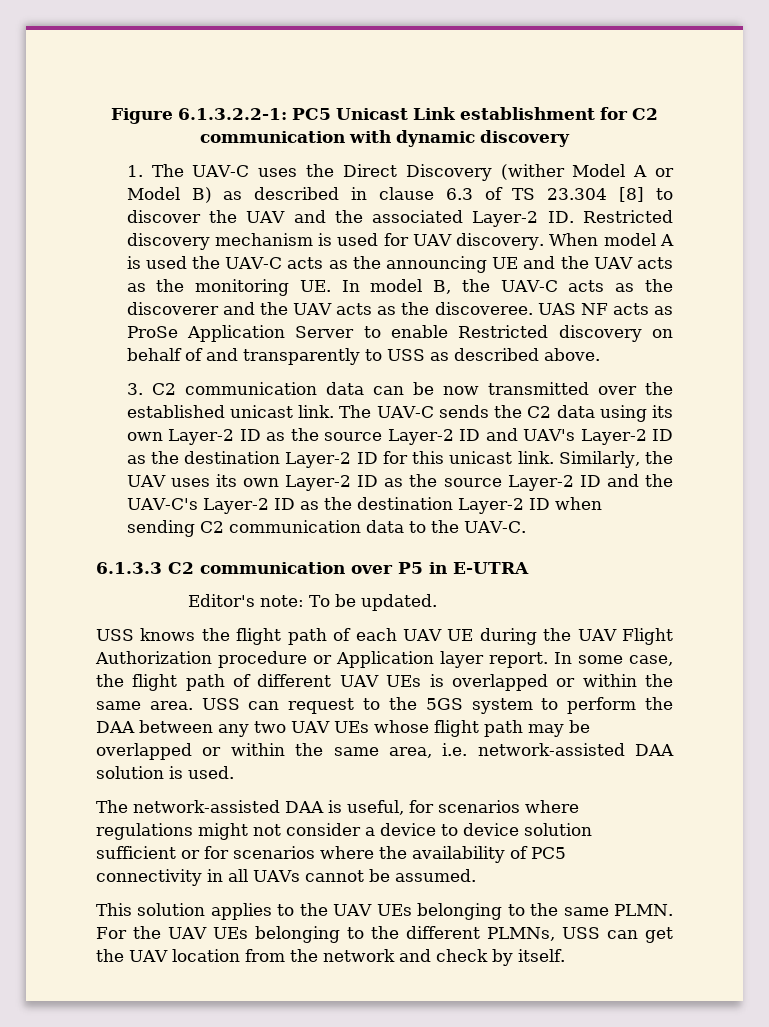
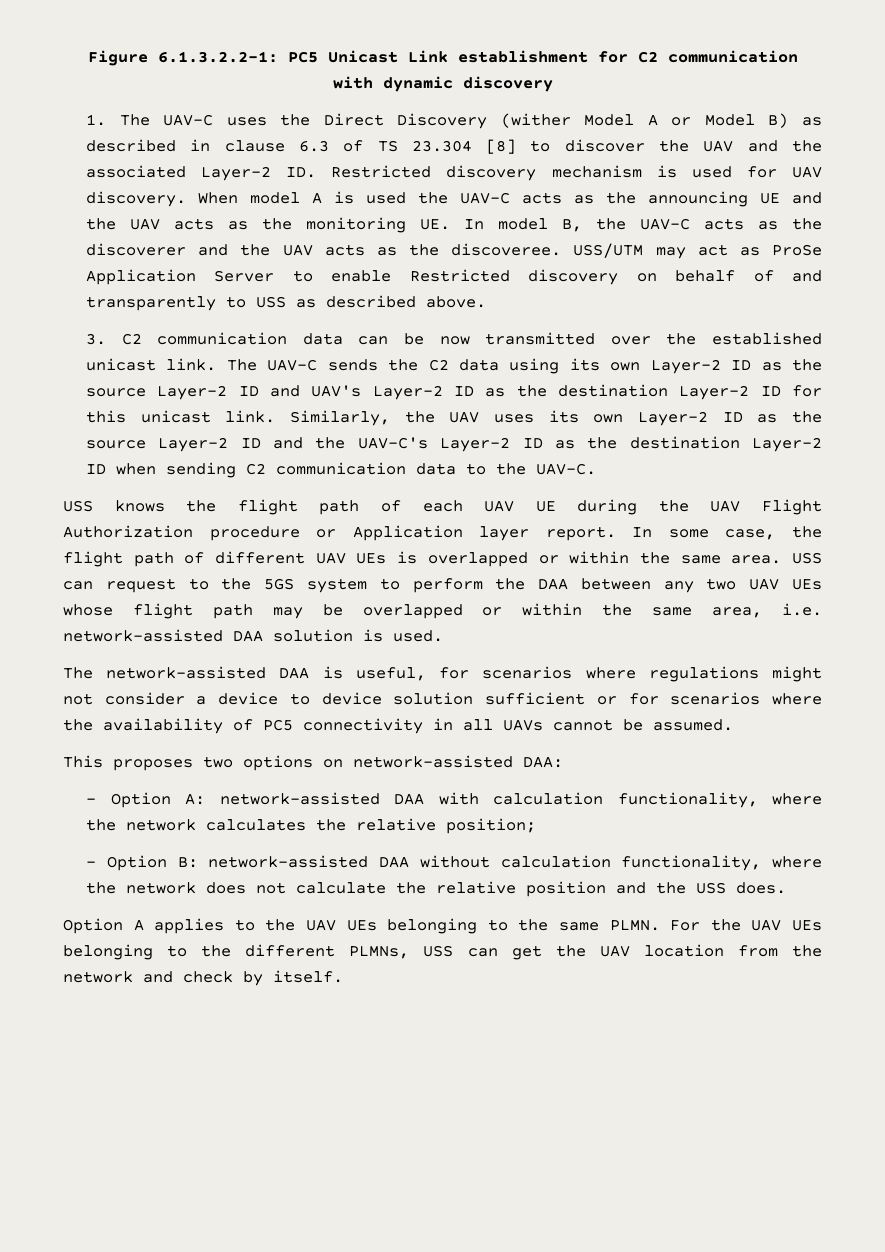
- UAS NF acts as ProSe Application Server to enable Restricted discovery on behalf of and transparently to USS as described above.
+ USS/UTM may act as ProSe Application Server to enable Restricted discovery on behalf of and transparently to USS as described above.
- 6.1.3.3 C2 communication over P5 in E-UTRA
- Editor's note: To be updated.
- This solution applies to the UAV UEs belonging to the same PLMN.
+ This proposes two options on network-assisted DAA:
+ - Option A: network-assisted DAA with calculation functionality, where the network calculates the relative position;
+ - Option B: network-assisted DAA without calculation functionality, where the network does not calculate the relative position and the USS does.
+ Option A applies to the UAV UEs belonging to the same PLMN.

